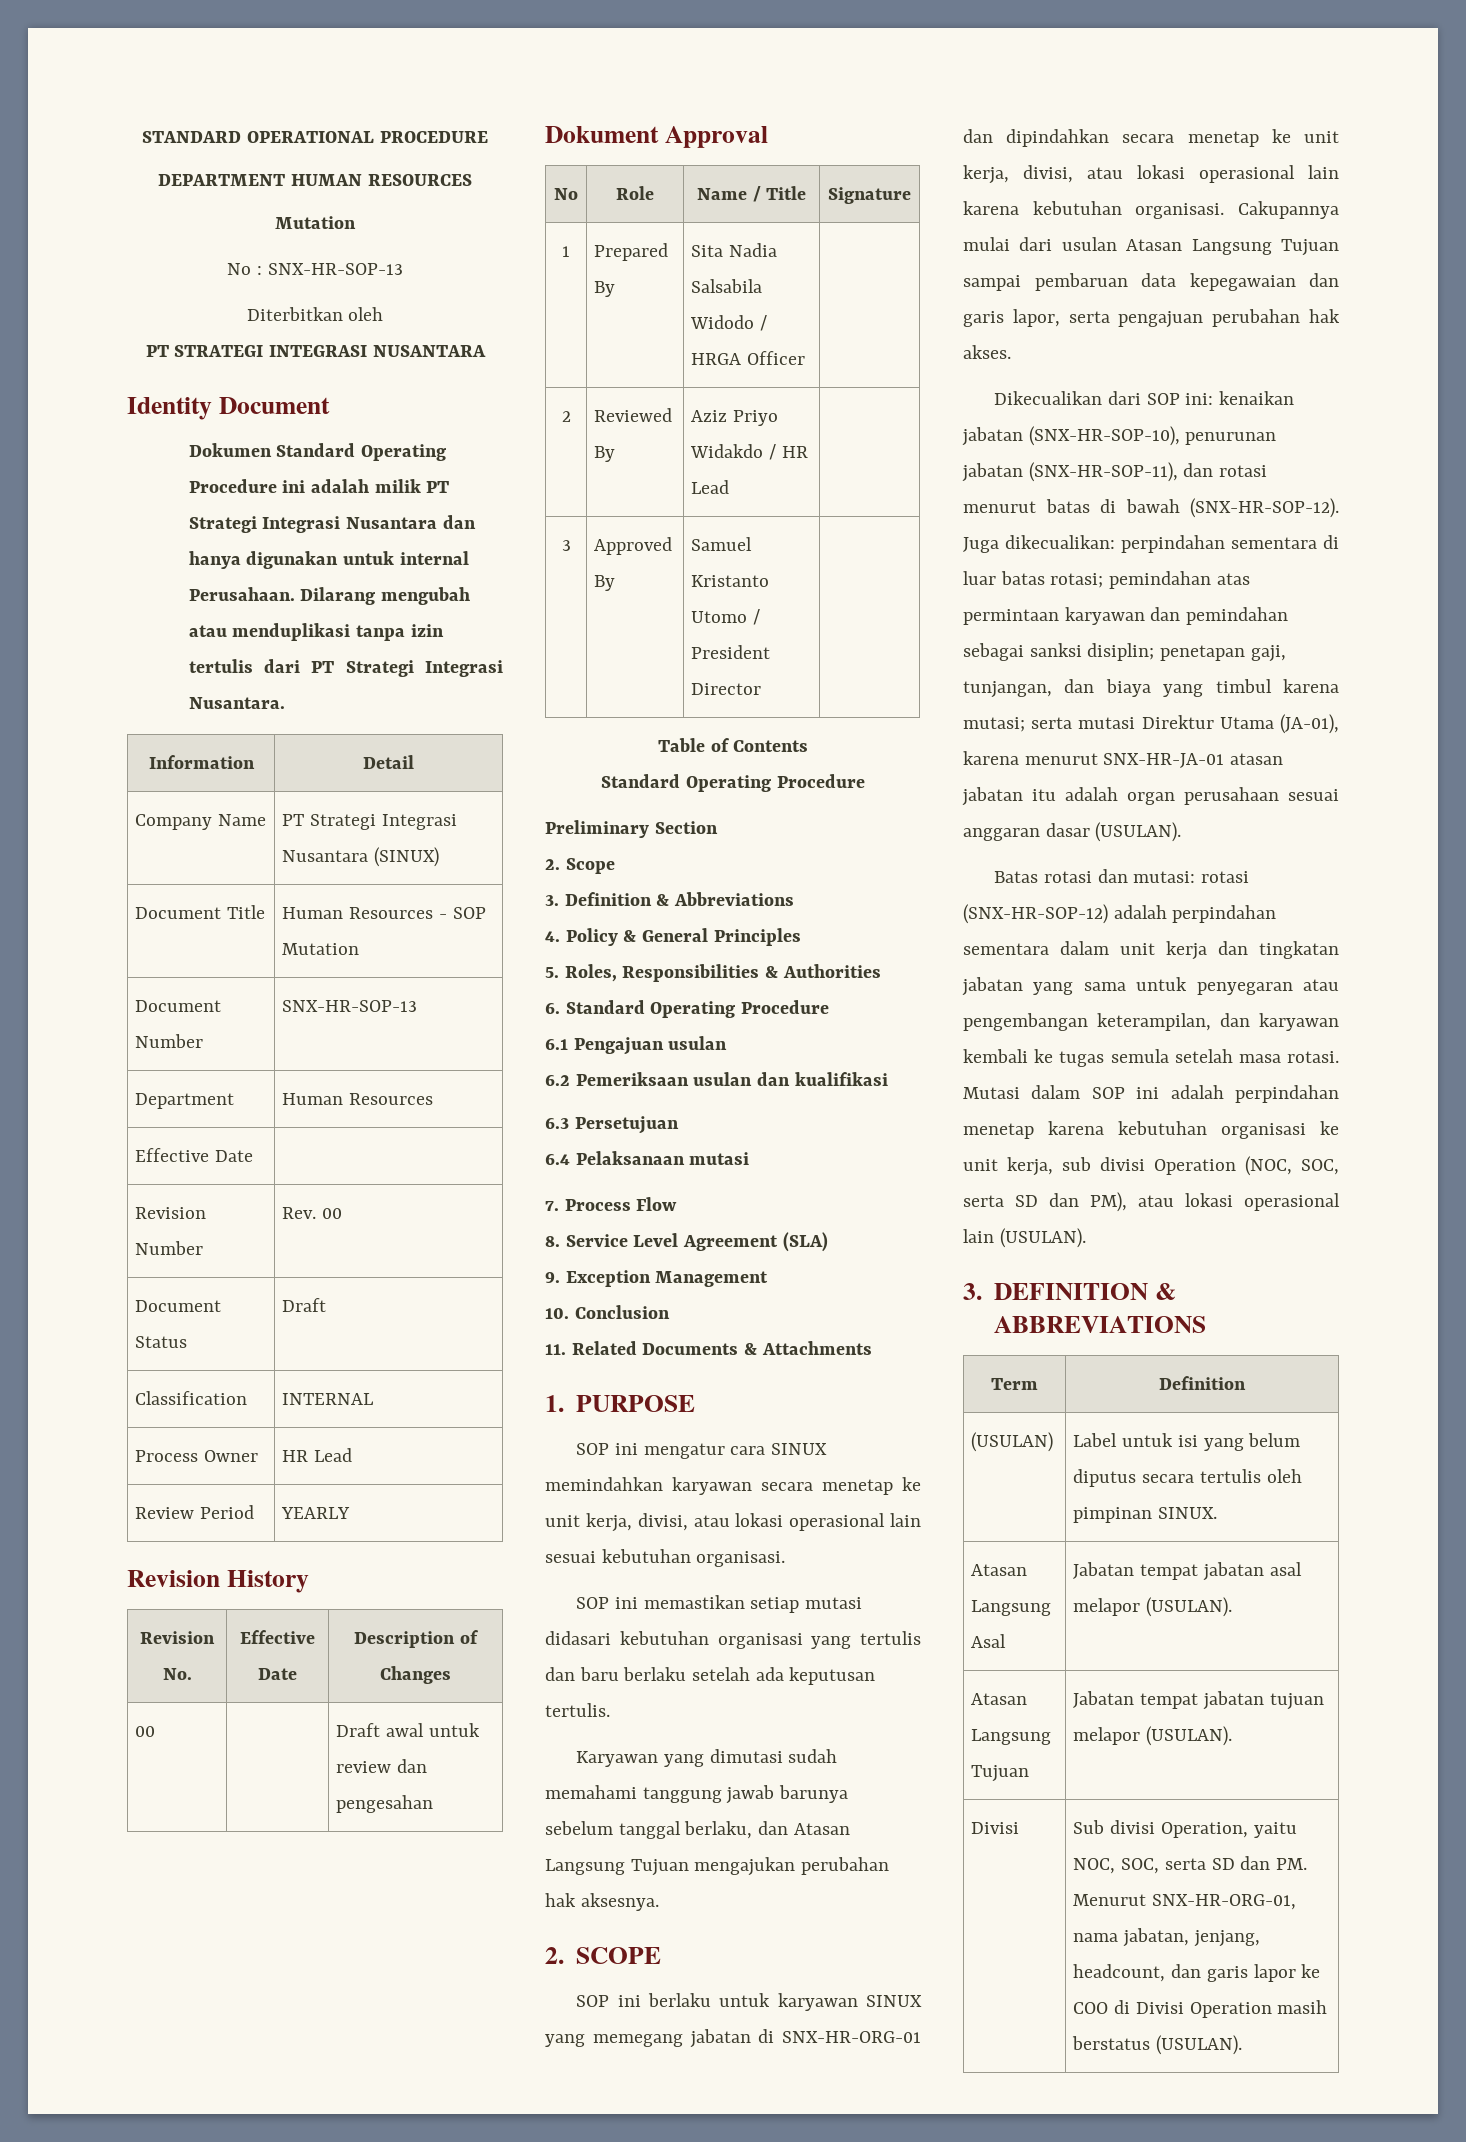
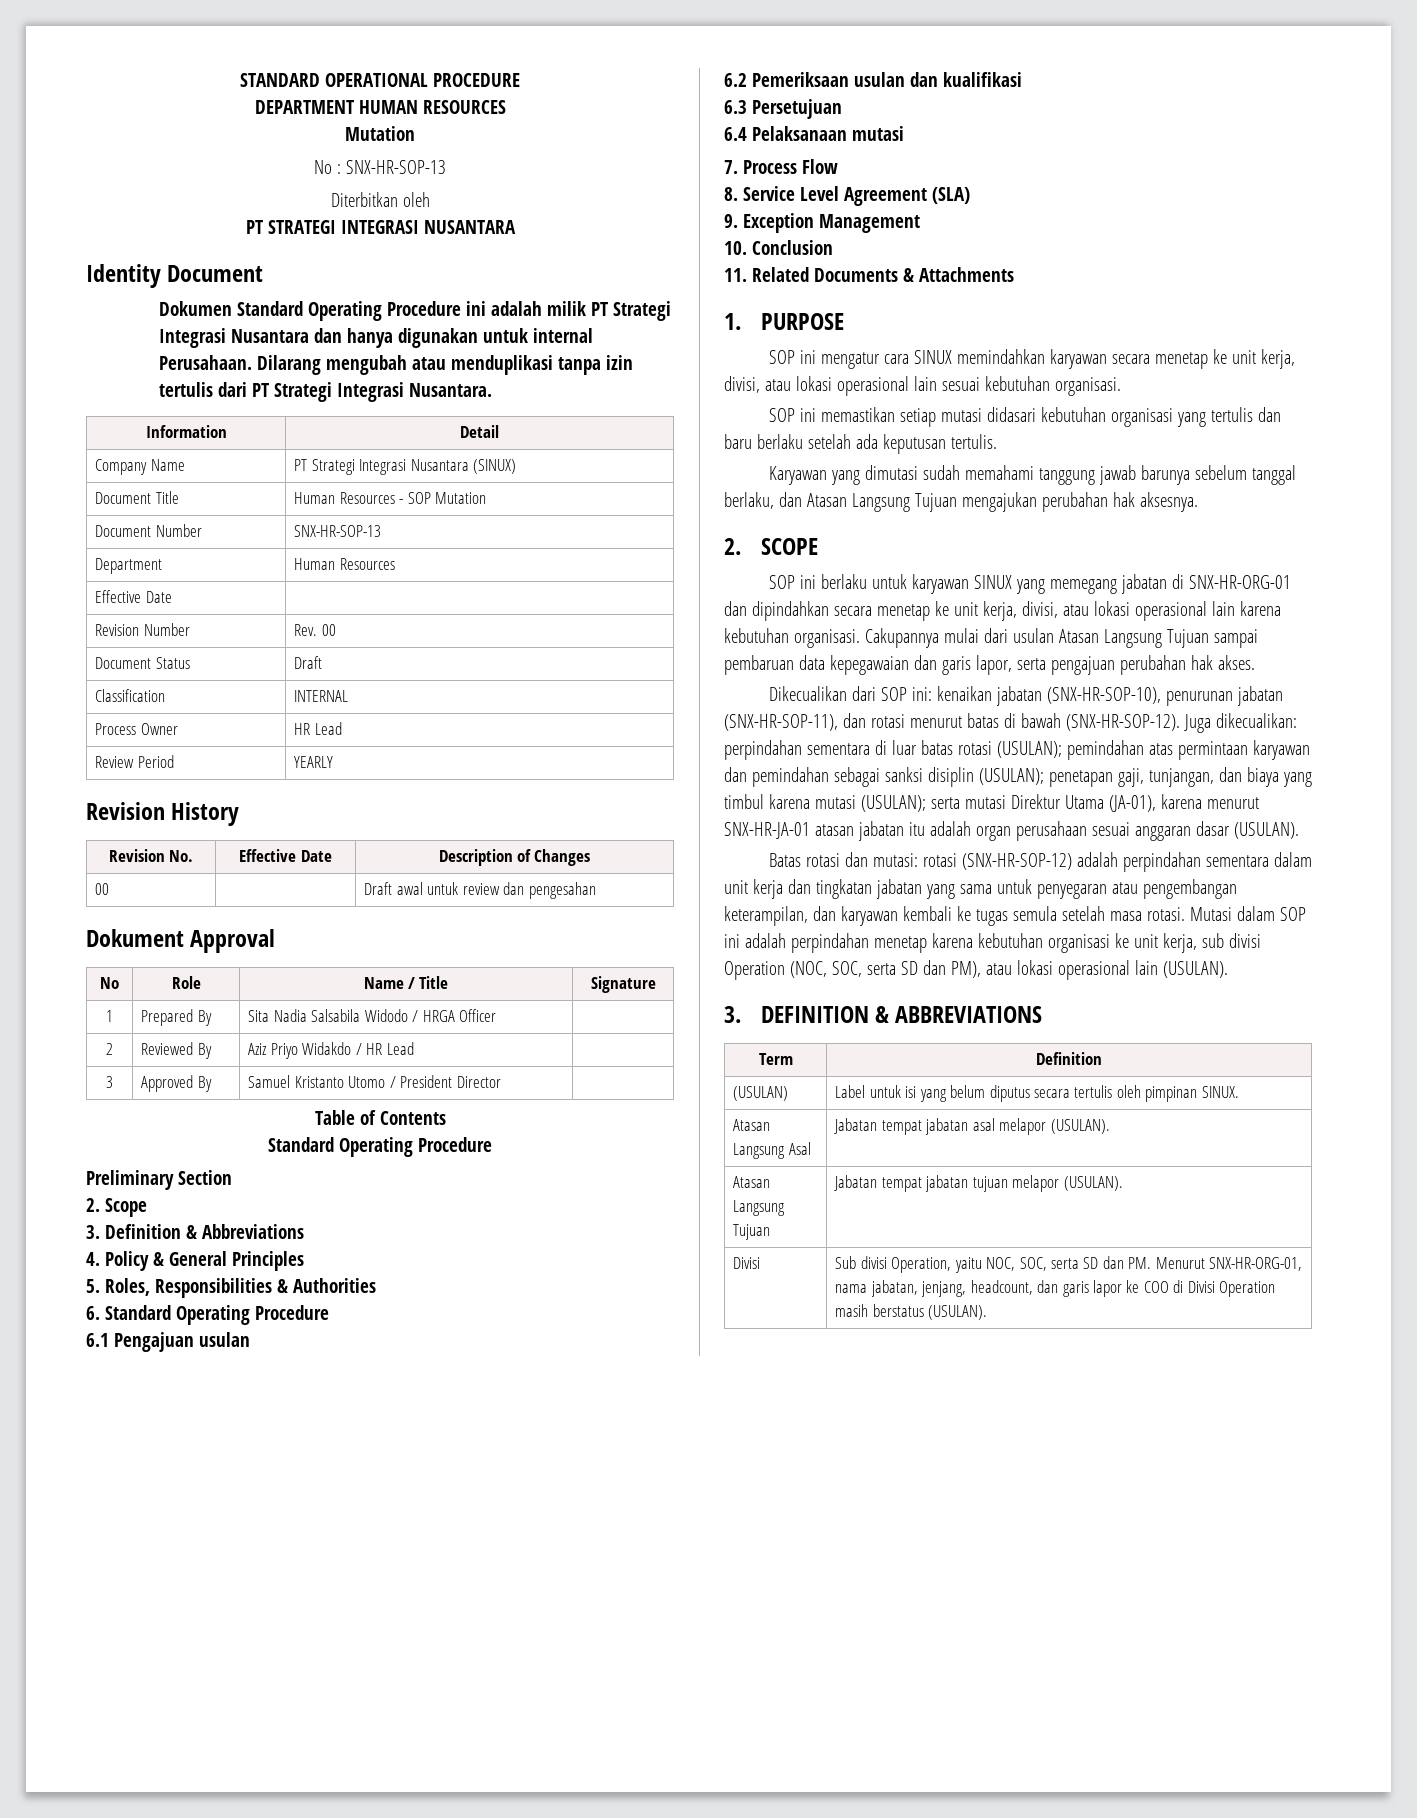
- Juga dikecualikan: perpindahan sementara di luar batas rotasi; pemindahan atas permintaan karyawan dan pemindahan sebagai sanksi disiplin; penetapan gaji, tunjangan, dan biaya yang timbul karena mutasi; serta mutasi Direktur Utama (JA-01), karena menurut SNX-HR-JA-01 atasan jabatan itu adalah organ perusahaan sesuai anggaran dasar (USULAN).
+ Juga dikecualikan: perpindahan sementara di luar batas rotasi (USULAN); pemindahan atas permintaan karyawan dan pemindahan sebagai sanksi disiplin (USULAN); penetapan gaji, tunjangan, dan biaya yang timbul karena mutasi (USULAN); serta mutasi Direktur Utama (JA-01), karena menurut SNX-HR-JA-01 atasan jabatan itu adalah organ perusahaan sesuai anggaran dasar (USULAN).

